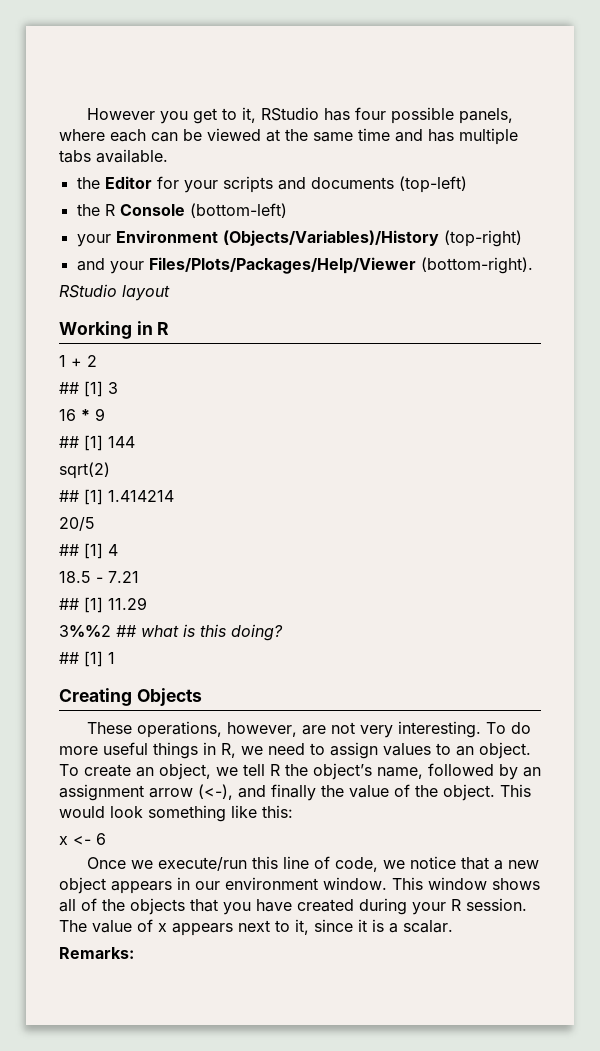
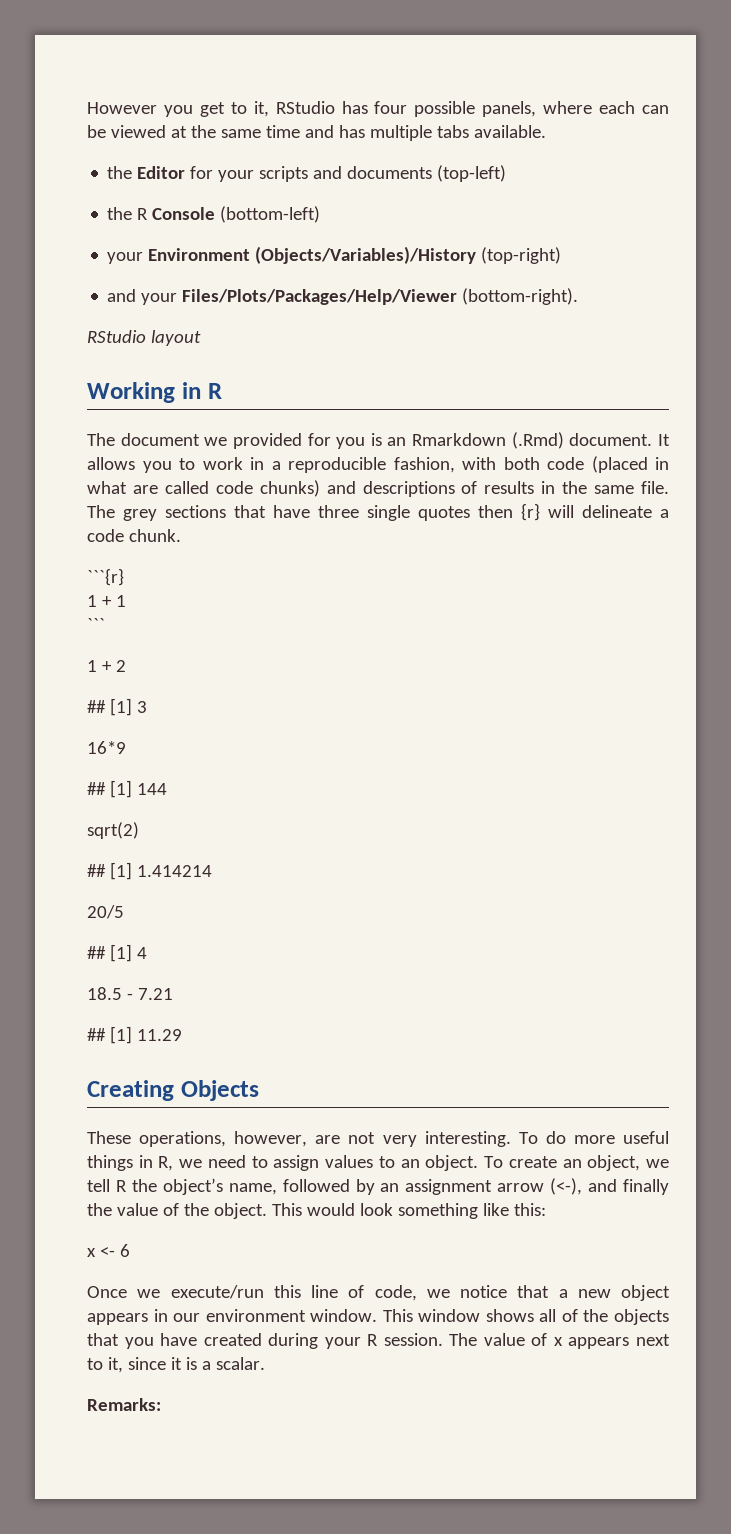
+ The document we provided for you is an Rmarkdown (.Rmd) document. It allows you to work in a reproducible fashion, with both code (placed in what are called code chunks) and descriptions of results in the same file. The grey sections that have three single quotes then {r} will delineate a code chunk.
+ ```{r}
+ 1 + 1
+ ```
- 16 * 9
+ 16*9
- 3%%2 ## what is this doing?
- ## [1] 1

